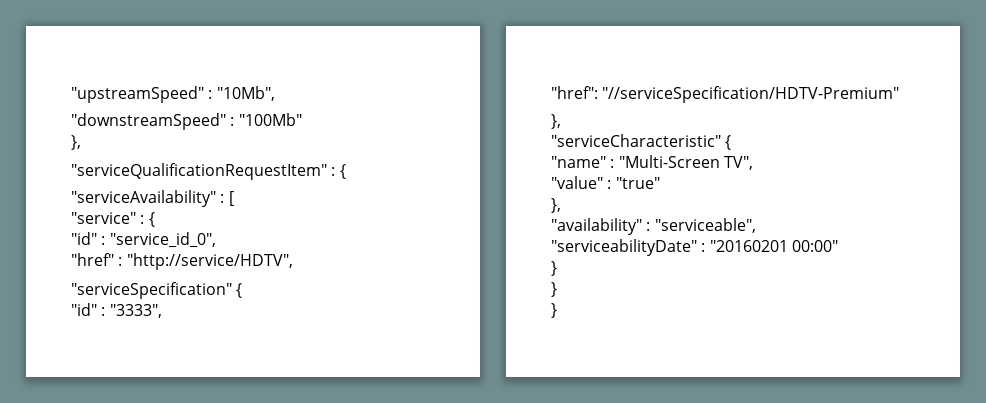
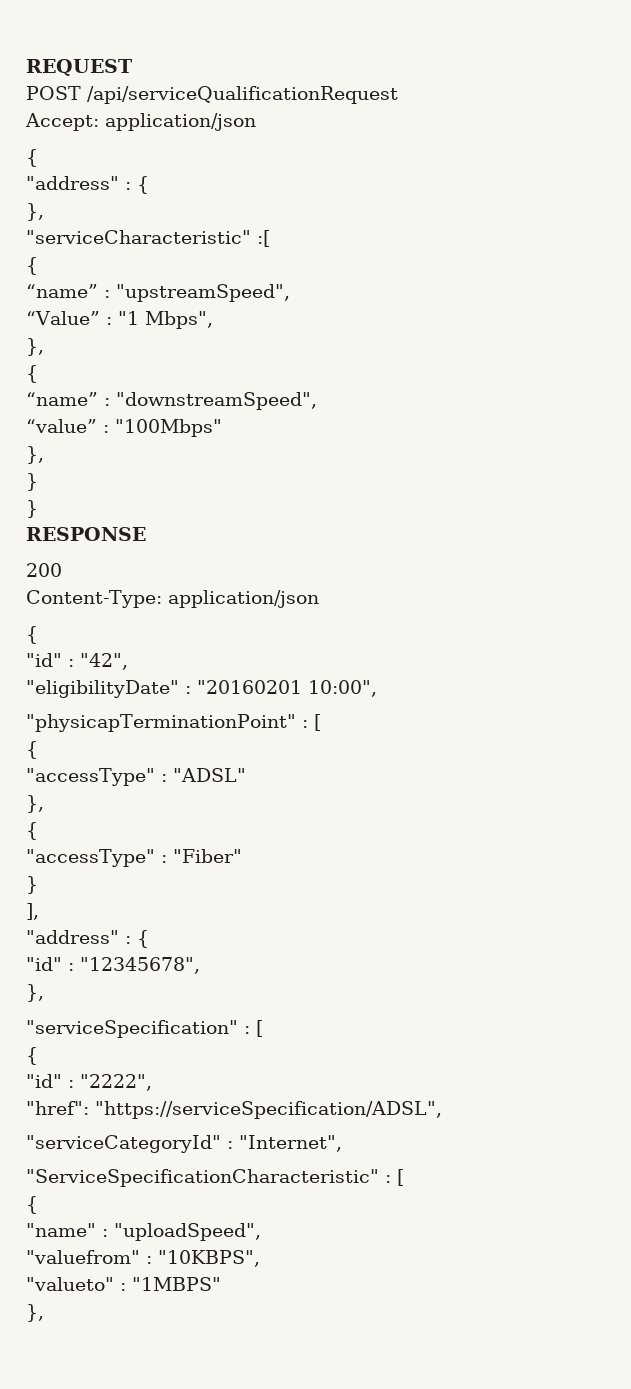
- "upstreamSpeed" : "10Mb",
- "downstreamSpeed" : "100Mb"
+ REQUEST
+ POST /api/serviceQualificationRequest
+ Accept: application/json
+ {
+ "address" : {
  },
- "serviceQualificationRequestItem" : {
- "serviceAvailability" : [
- "service" : {
+ "serviceCharacteristic" :[
+ {
+ “name” : "upstreamSpeed",
+ “Value” : "1 Mbps",
+ },
+ {
+ “name” : "downstreamSpeed",
+ “value” : "100Mbps"
+ },
+ }
+ }
+ RESPONSE
+ 200
+ Content-Type: application/json
+ {
+ "id" : "42",
+ "eligibilityDate" : "20160201 10:00",
+ "physicapTerminationPoint" : [
+ {
+ "accessType" : "ADSL"
+ },
+ {
+ "accessType" : "Fiber"
+ }
+ ],
+ "address" : {
- "id" : "service_id_0",
- "href" : "http://service/HDTV",
+ "id" : "12345678",
+ },
- "serviceSpecification" {
- "id" : "3333",
+ "serviceSpecification" : [
+ {
+ "id" : "2222",
- "href": "//serviceSpecification/HDTV-Premium"
+ "href": "https://serviceSpecification/ADSL",
+ "serviceCategoryId" : "Internet",
+ "ServiceSpecificationCharacteristic" : [
+ {
+ "name" : "uploadSpeed",
+ "valuefrom" : "10KBPS",
+ "valueto" : "1MBPS"
  },
- "serviceCharacteristic" {
- "name" : "Multi-Screen TV",
- "value" : "true"
- },
- "availability" : "serviceable",
- "serviceabilityDate" : "20160201 00:00"
- }
- }
- }

